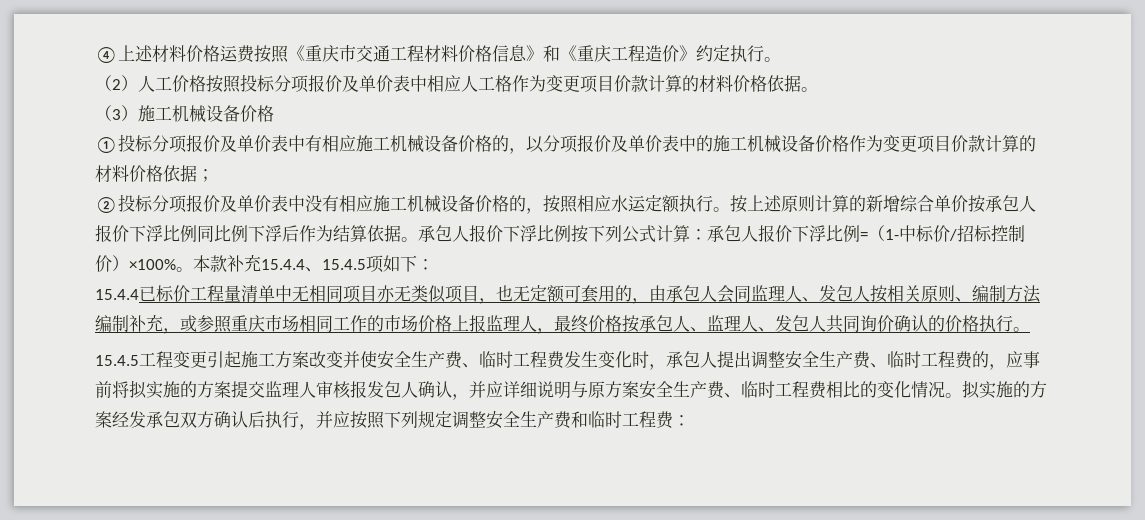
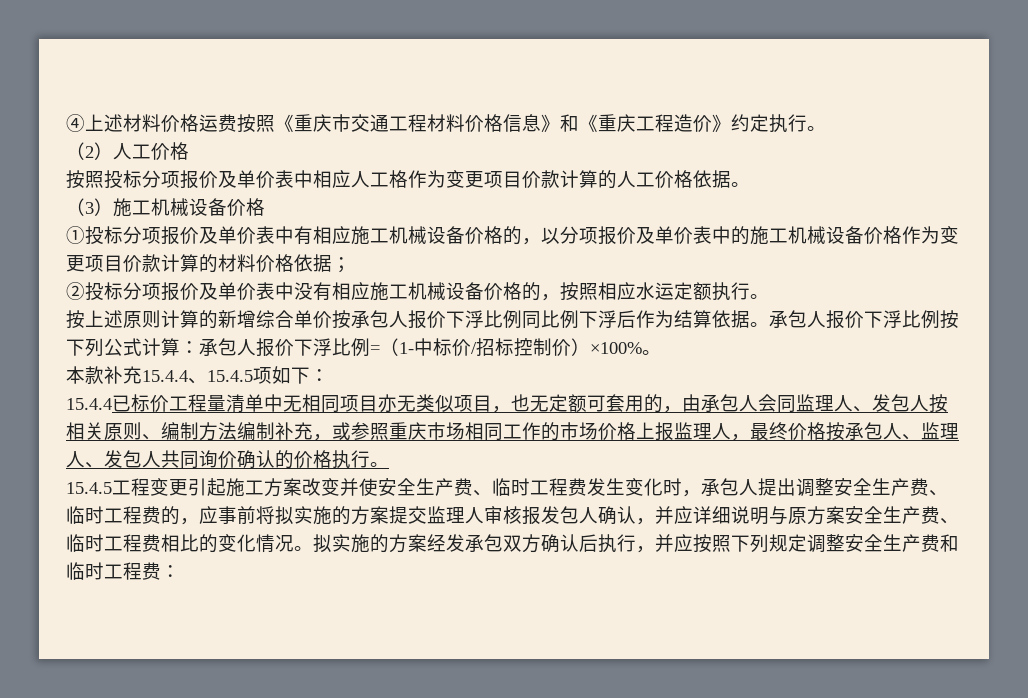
- （2）人工价格按照投标分项报价及单价表中相应人工格作为变更项目价款计算的材料价格依据。
+ （2）人工价格
+ 按照投标分项报价及单价表中相应人工格作为变更项目价款计算的人工价格依据。
- ②投标分项报价及单价表中没有相应施工机械设备价格的，按照相应水运定额执行。按上述原则计算的新增综合单价按承包人报价下浮比例同比例下浮后作为结算依据。
+ ②投标分项报价及单价表中没有相应施工机械设备价格的，按照相应水运定额执行。
+ 按上述原则计算的新增综合单价按承包人报价下浮比例同比例下浮后作为结算依据。
- 承包人报价下浮比例按下列公式计算：承包人报价下浮比例=（1-中标价/招标控制价）×100%。本款补充15.4.4、15.4.5项如下：
+ 承包人报价下浮比例按下列公式计算：承包人报价下浮比例=（1-中标价/招标控制价）×100%。
+ 本款补充15.4.4、15.4.5项如下：

